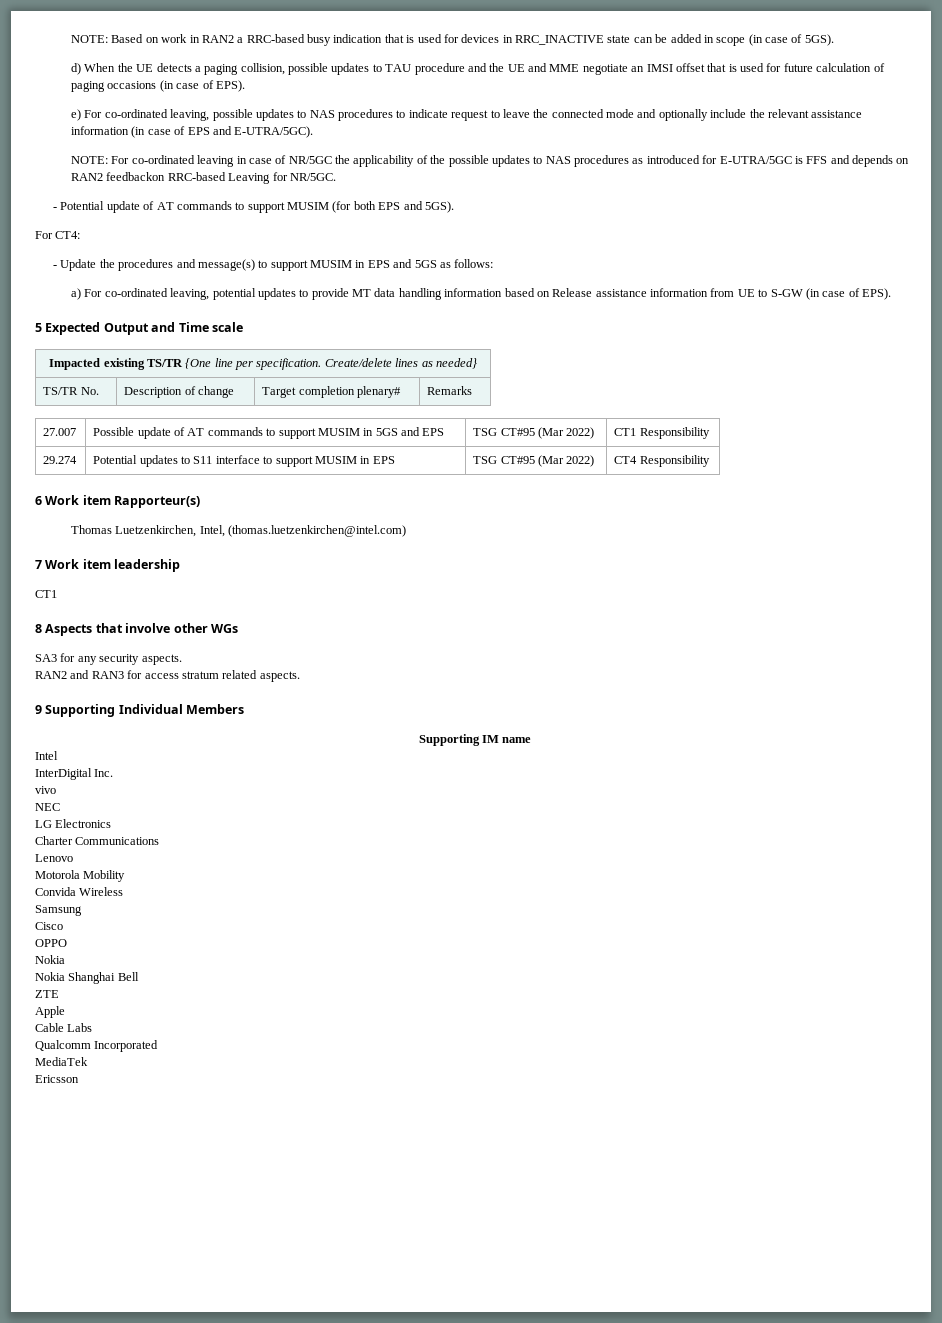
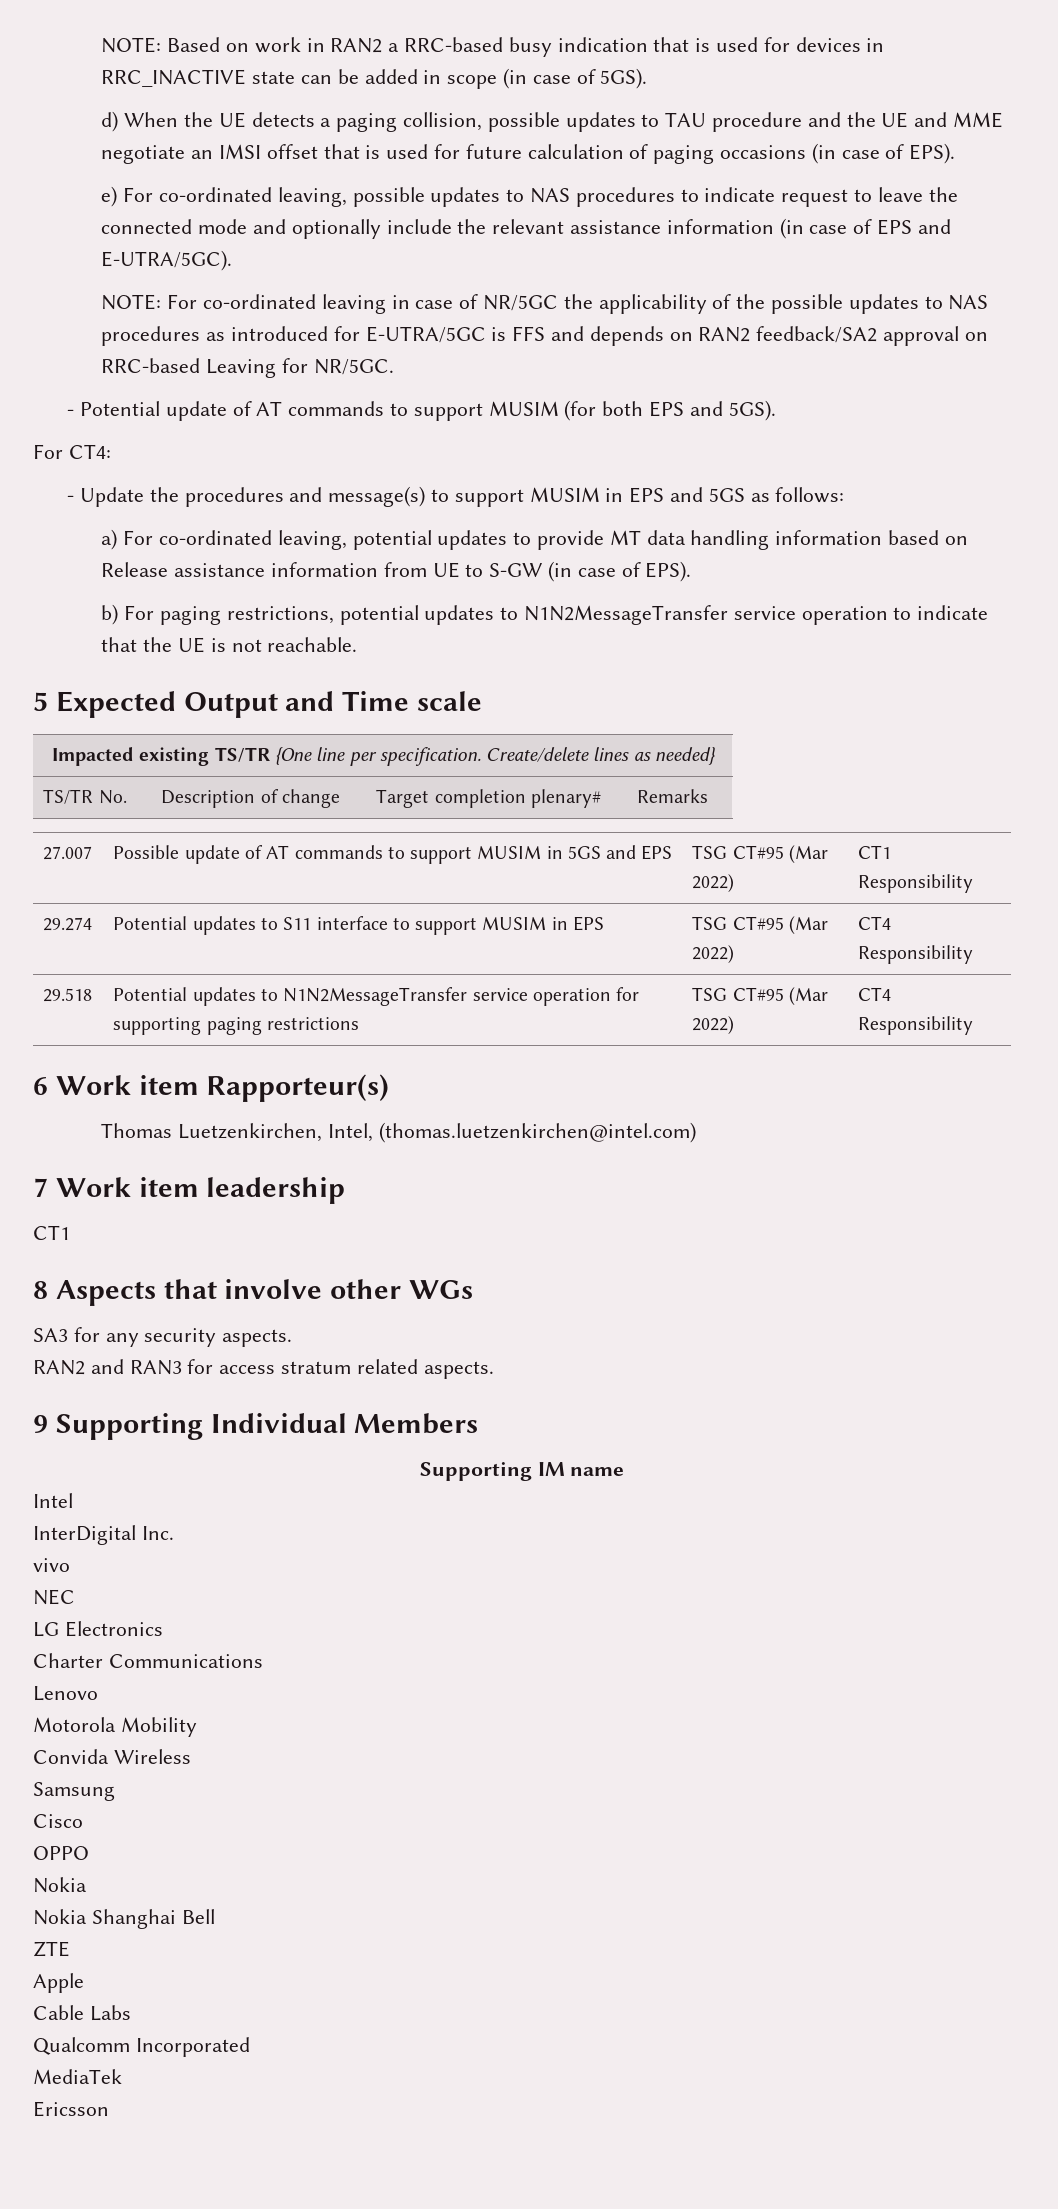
- NOTE: For co-ordinated leaving in case of NR/5GC the applicability of the possible updates to NAS procedures as introduced for E-UTRA/5GC is FFS and depends on RAN2 feedbackon RRC-based Leaving for NR/5GC.
+ NOTE: For co-ordinated leaving in case of NR/5GC the applicability of the possible updates to NAS procedures as introduced for E-UTRA/5GC is FFS and depends on RAN2 feedback/SA2 approval on RRC-based Leaving for NR/5GC.
+ b) For paging restrictions, potential updates to N1N2MessageTransfer service operation to indicate that the UE is not reachable.
+ 29.518 | Potential updates to N1N2MessageTransfer service operation for supporting paging restrictions | TSG CT#95 (Mar 2022) | CT4 Responsibility

